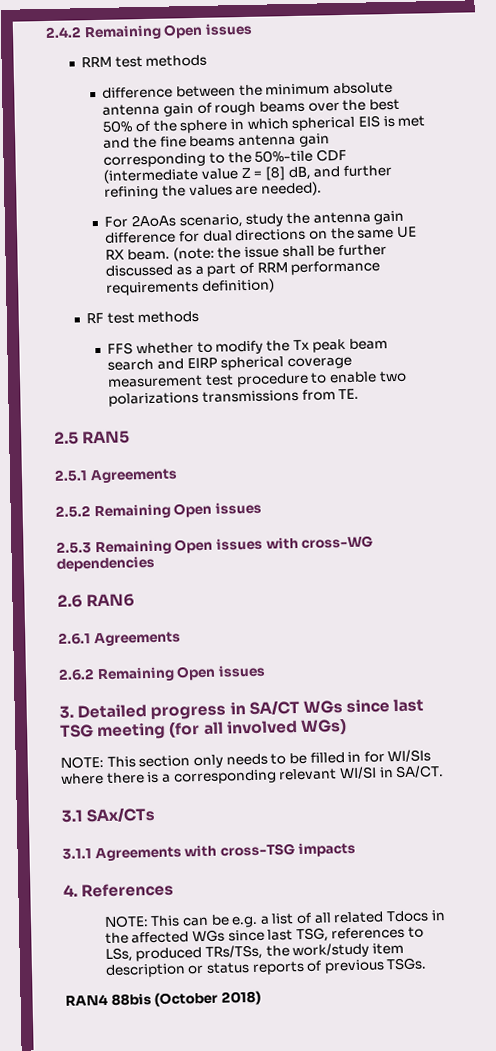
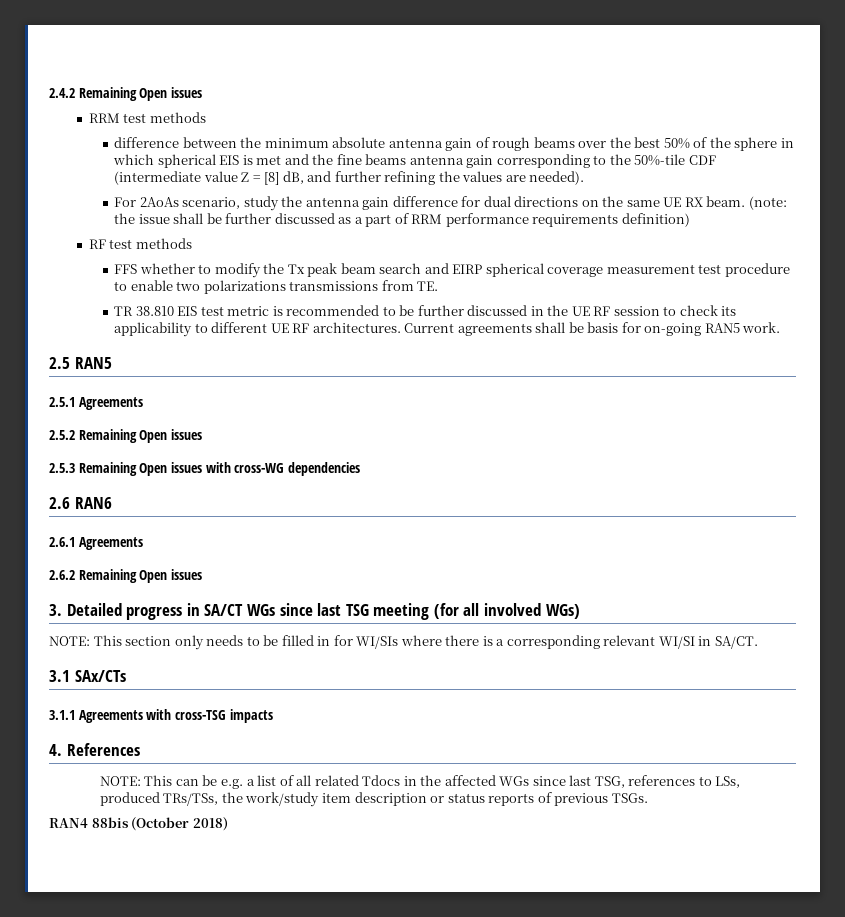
+ TR 38.810 EIS test metric is recommended to be further discussed in the UE RF session to check its applicability to different UE RF architectures. Current agreements shall be basis for on-going RAN5 work.

